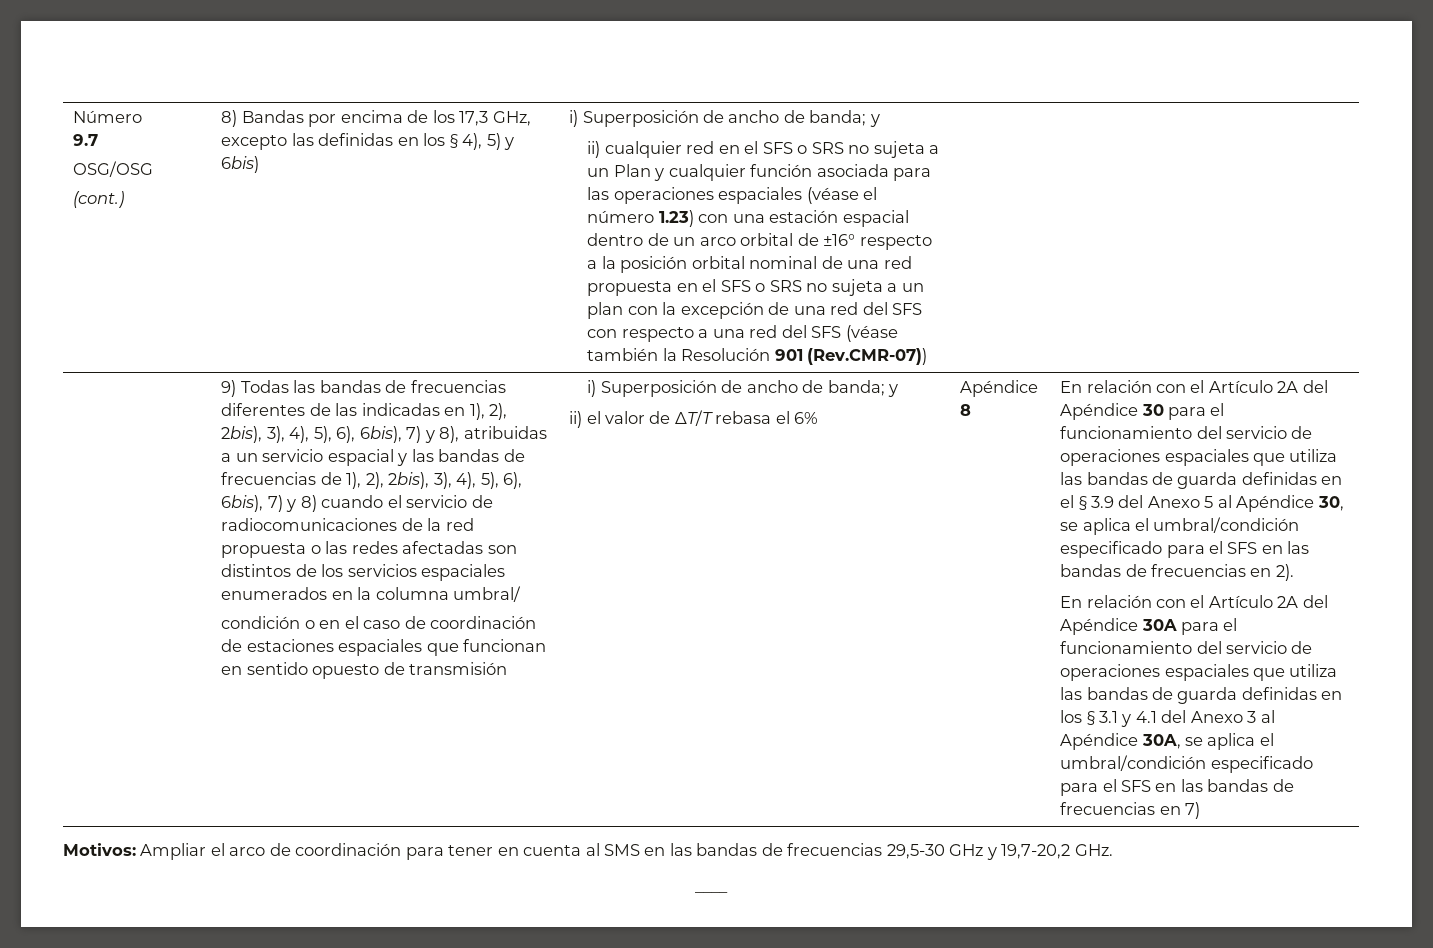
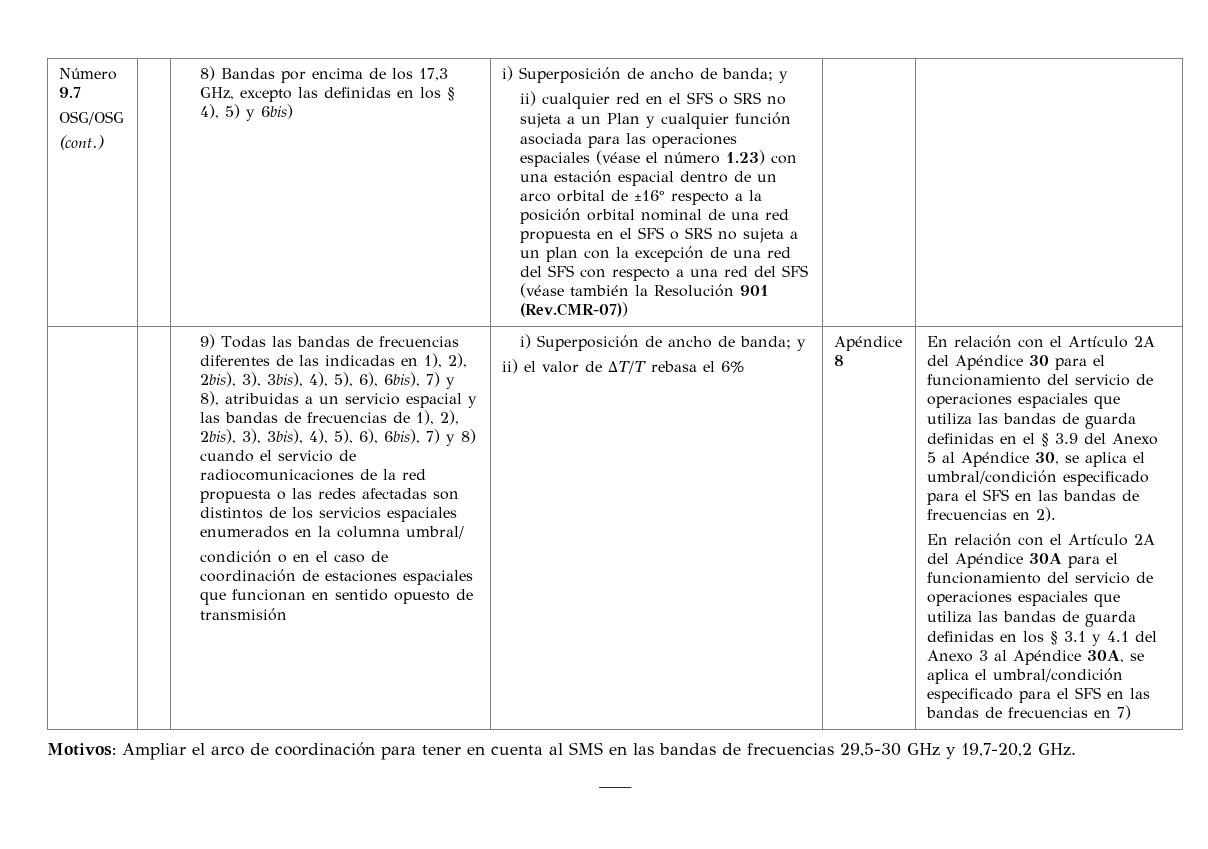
- 9) Todas las bandas de frecuencias diferentes de las indicadas en 1), 2), 2bis), 3), 4), 5), 6), 6bis), 7) y 8), atribuidas a un servicio espacial y las bandas de frecuencias de 1), 2), 2bis), 3), 4), 5), 6), 6bis), 7) y 8) cuando el servicio de radiocomunicaciones de la red propuesta o las redes afectadas son distintos de los servicios espaciales enumerados en la columna umbral/
+ 9) Todas las bandas de frecuencias diferentes de las indicadas en 1), 2), 2bis), 3), 3bis), 4), 5), 6), 6bis), 7) y 8), atribuidas a un servicio espacial y las bandas de frecuencias de 1), 2), 2bis), 3), 3bis), 4), 5), 6), 6bis), 7) y 8) cuando el servicio de radiocomunicaciones de la red propuesta o las redes afectadas son distintos de los servicios espaciales enumerados en la columna umbral/

